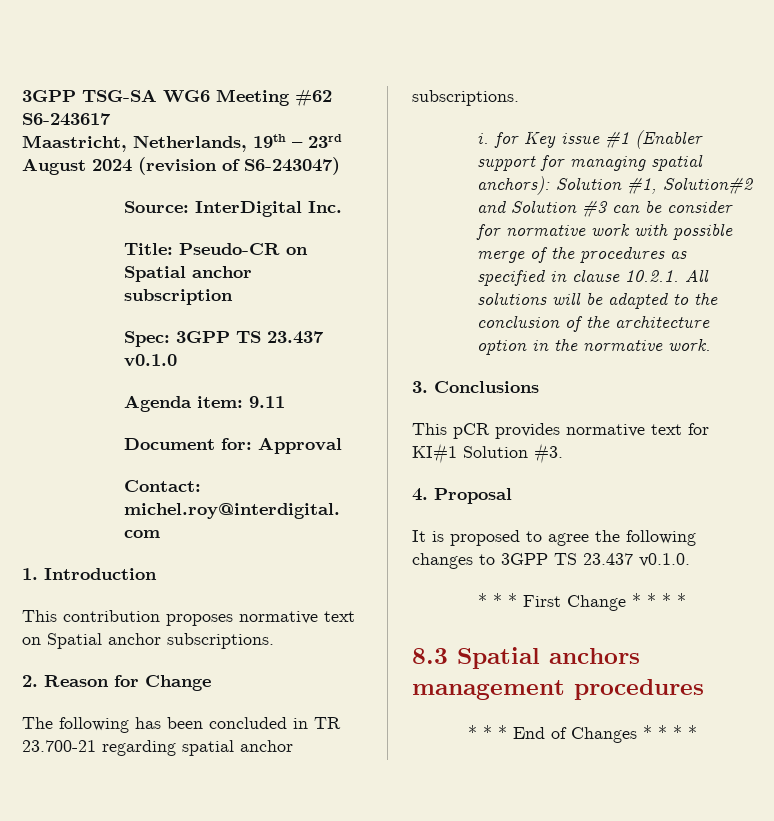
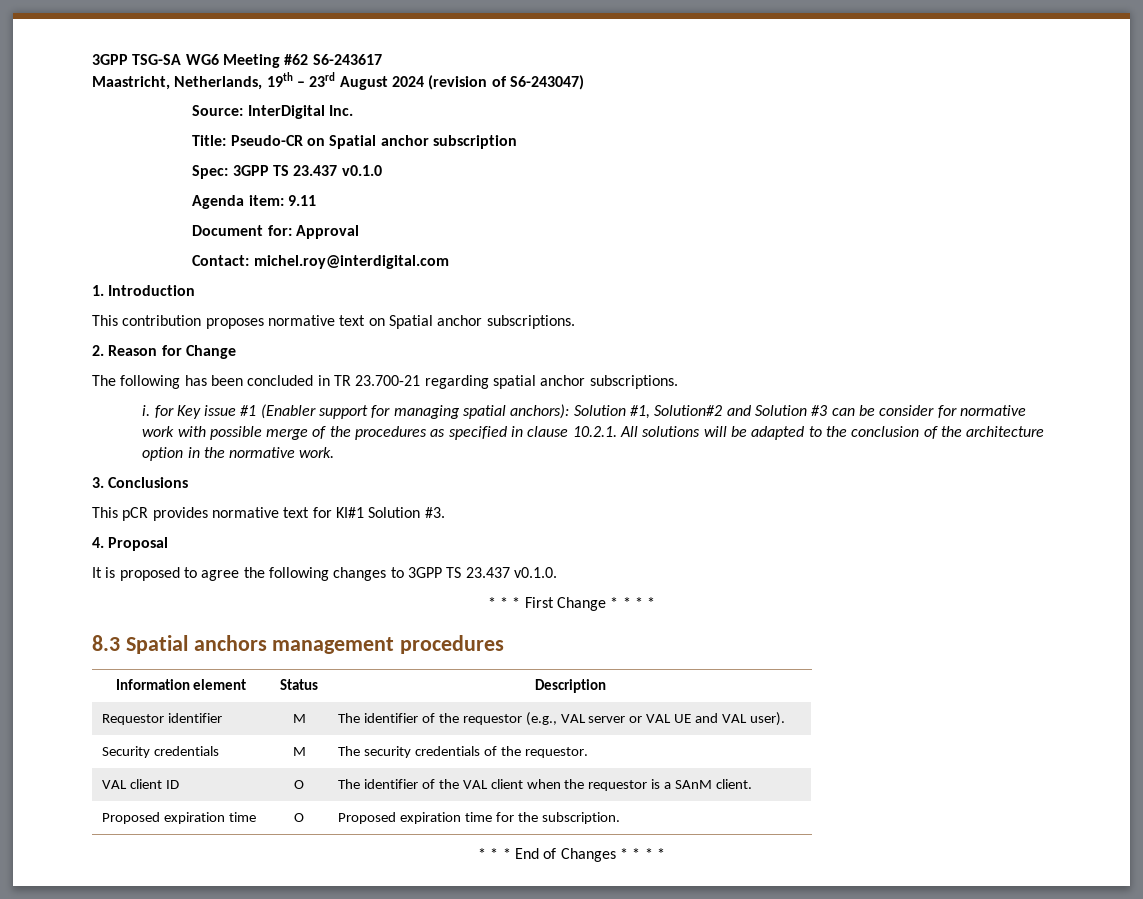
+ Information element | Status | Description
+ Requestor identifier | M | The identifier of the requestor (e.g., VAL server or VAL UE and VAL user).
+ Security credentials | M | The security credentials of the requestor.
+ VAL client ID | O | The identifier of the VAL client when the requestor is a SAnM client.
+ Proposed expiration time | O | Proposed expiration time for the subscription.

